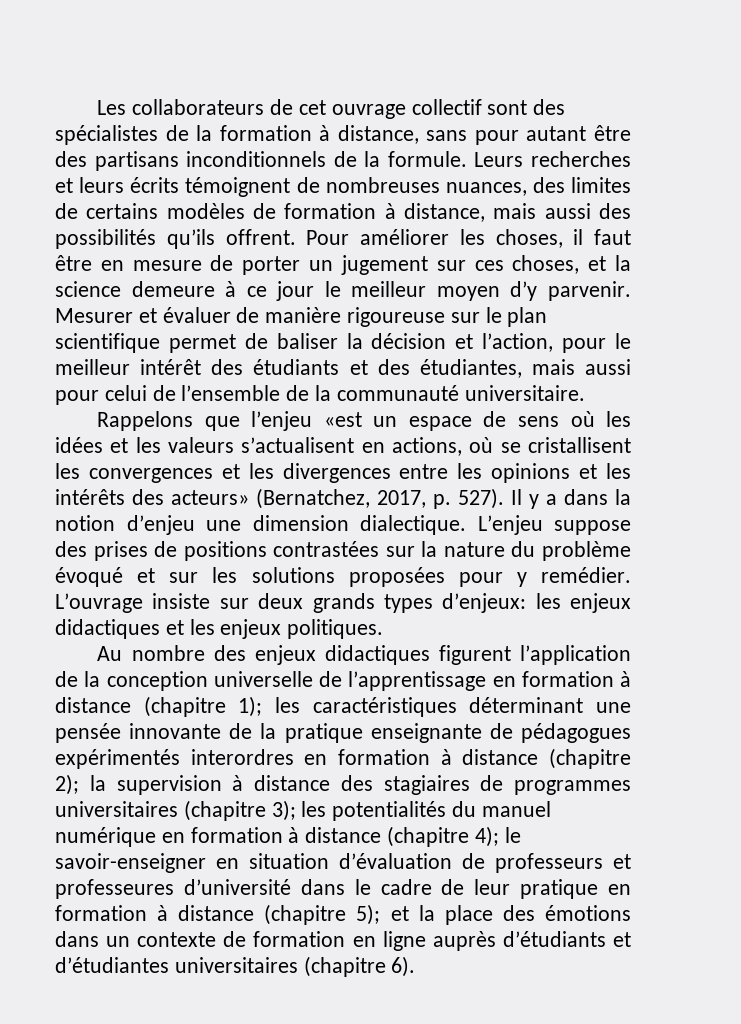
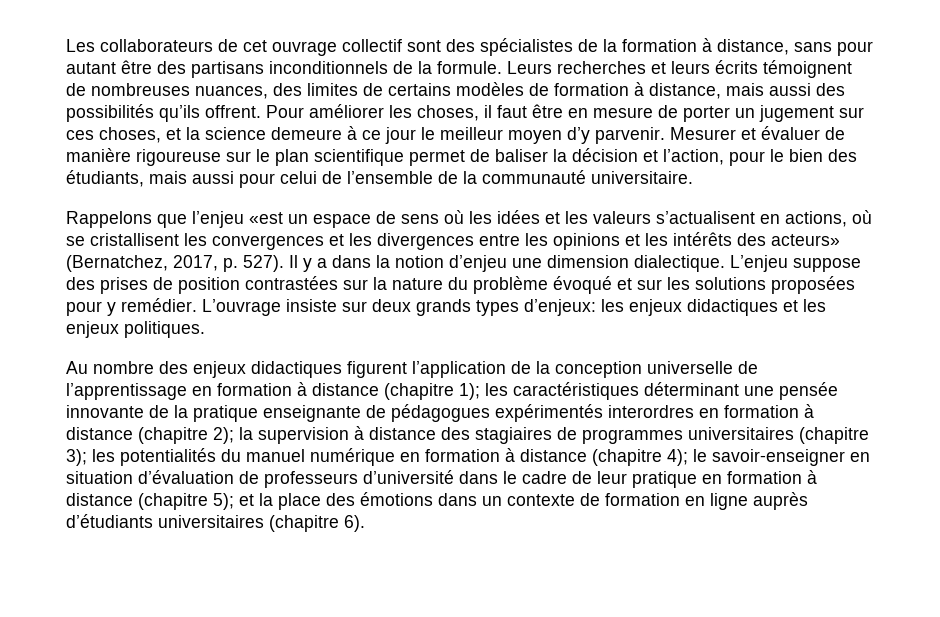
- Mesurer et évaluer de manière rigoureuse sur le plan scientifique permet de baliser la décision et l’action, pour le meilleur intérêt des étudiants et des étudiantes, mais aussi pour celui de l’ensemble de la communauté universitaire.
+ Mesurer et évaluer de manière rigoureuse sur le plan scientifique permet de baliser la décision et l’action, pour le bien des étudiants, mais aussi pour celui de l’ensemble de la communauté universitaire.
- L’enjeu suppose des prises de positions contrastées sur la nature du problème évoqué et sur les solutions proposées pour y remédier.
+ L’enjeu suppose des prises de position contrastées sur la nature du problème évoqué et sur les solutions proposées pour y remédier.
- le savoir-enseigner en situation d’évaluation de professeurs et professeures d’université dans le cadre de leur pratique en formation à distance (chapitre 5);
+ le savoir-enseigner en situation d’évaluation de professeurs d’université dans le cadre de leur pratique en formation à distance (chapitre 5);
- et la place des émotions dans un contexte de formation en ligne auprès d’étudiants et d’étudiantes universitaires (chapitre 6).
+ et la place des émotions dans un contexte de formation en ligne auprès d’étudiants universitaires (chapitre 6).

